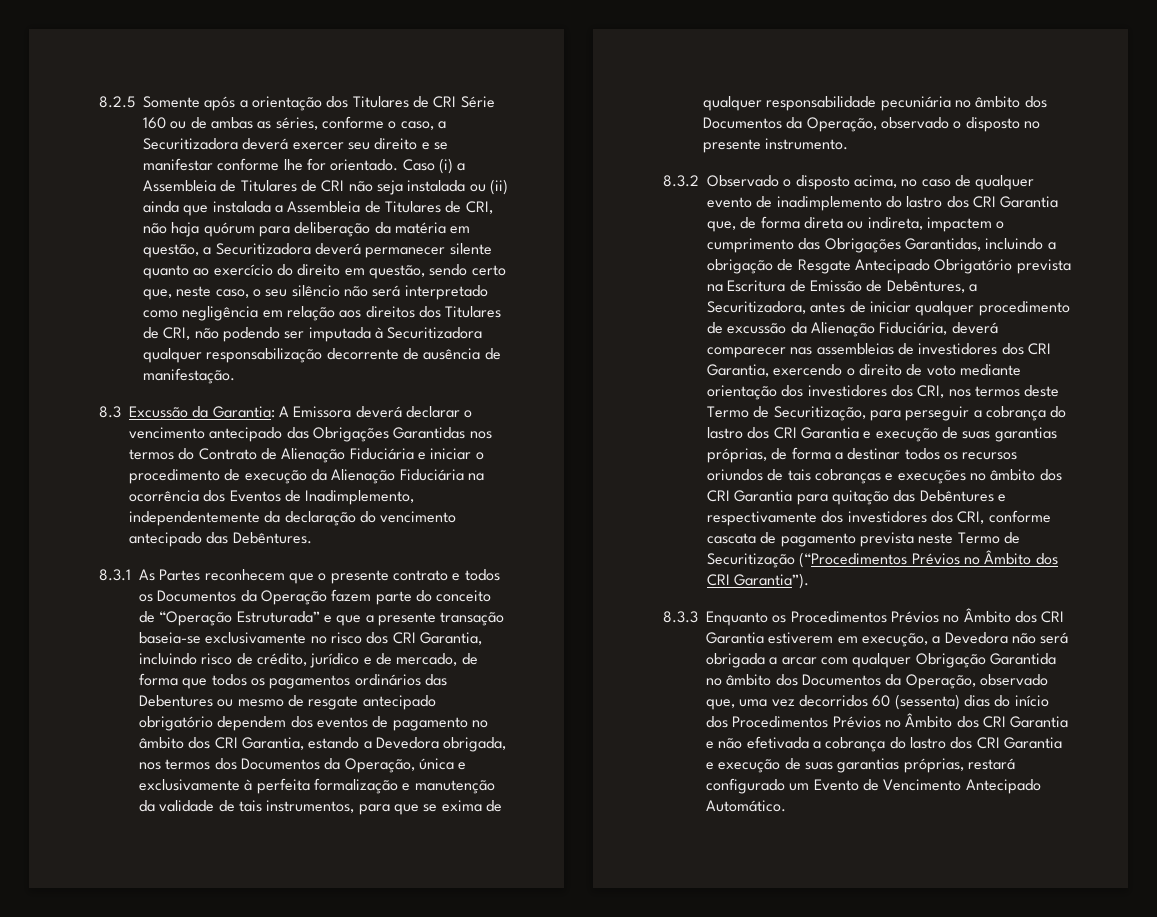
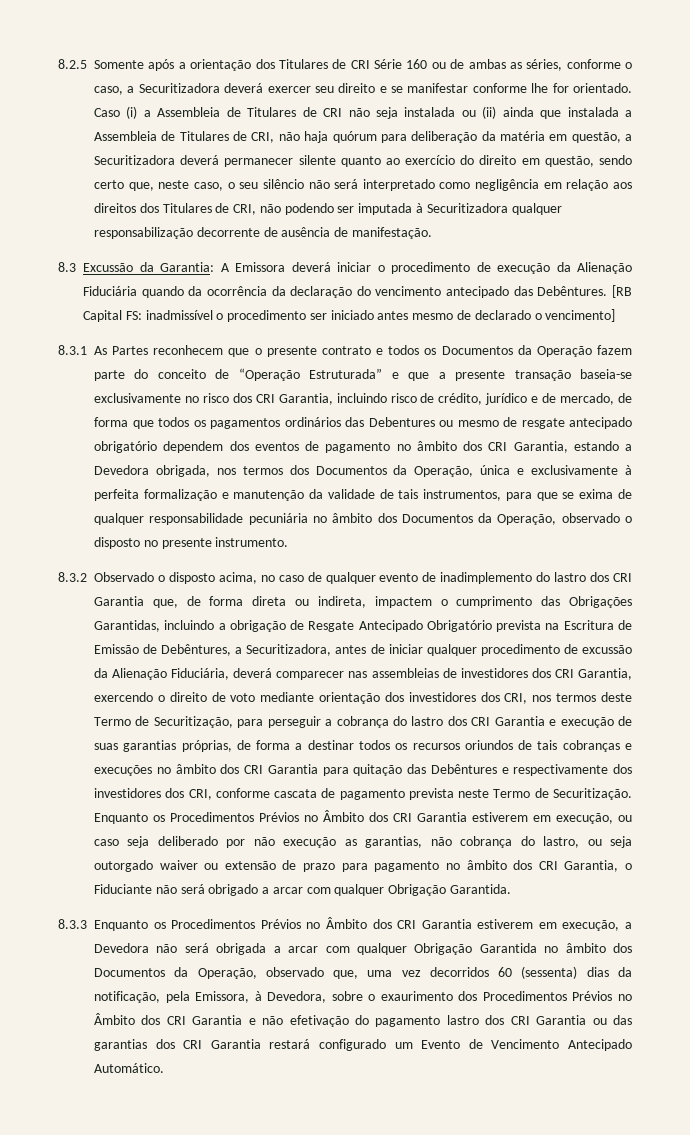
- 8.3 Excussão da Garantia: A Emissora deverá declarar o vencimento antecipado das Obrigações Garantidas nos termos do Contrato de Alienação Fiduciária e iniciar o procedimento de execução da Alienação Fiduciária na ocorrência dos Eventos de Inadimplemento, independentemente da declaração do vencimento antecipado das Debêntures.
+ 8.3 Excussão da Garantia: A Emissora deverá iniciar o procedimento de execução da Alienação Fiduciária quando da ocorrência da declaração do vencimento antecipado das Debêntures. [RB Capital FS: inadmissível o procedimento ser iniciado antes mesmo de declarado o vencimento]
- 8.3.2 Observado o disposto acima, no caso de qualquer evento de inadimplemento do lastro dos CRI Garantia que, de forma direta ou indireta, impactem o cumprimento das Obrigações Garantidas, incluindo a obrigação de Resgate Antecipado Obrigatório prevista na Escritura de Emissão de Debêntures, a Securitizadora, antes de iniciar qualquer procedimento de excussão da Alienação Fiduciária, deverá comparecer nas assembleias de investidores dos CRI Garantia, exercendo o direito de voto mediante orientação dos investidores dos CRI, nos termos deste Termo de Securitização, para perseguir a cobrança do lastro dos CRI Garantia e execução de suas garantias próprias, de forma a destinar todos os recursos oriundos de tais cobranças e execuções no âmbito dos CRI Garantia para quitação das Debêntures e respectivamente dos investidores dos CRI, conforme cascata de pagamento prevista neste Termo de Securitização (“Procedimentos Prévios no Âmbito dos CRI Garantia”).
+ 8.3.2 Observado o disposto acima, no caso de qualquer evento de inadimplemento do lastro dos CRI Garantia que, de forma direta ou indireta, impactem o cumprimento das Obrigações Garantidas, incluindo a obrigação de Resgate Antecipado Obrigatório prevista na Escritura de Emissão de Debêntures, a Securitizadora, antes de iniciar qualquer procedimento de excussão da Alienação Fiduciária, deverá comparecer nas assembleias de investidores dos CRI Garantia, exercendo o direito de voto mediante orientação dos investidores dos CRI, nos termos deste Termo de Securitização, para perseguir a cobrança do lastro dos CRI Garantia e execução de suas garantias próprias, de forma a destinar todos os recursos oriundos de tais cobranças e execuções no âmbito dos CRI Garantia para quitação das Debêntures e respectivamente dos investidores dos CRI, conforme cascata de pagamento prevista neste Termo de Securitização. Enquanto os Procedimentos Prévios no Âmbito dos CRI Garantia estiverem em execução, ou caso seja deliberado por não execução as garantias, não cobrança do lastro, ou seja outorgado waiver ou extensão de prazo para pagamento no âmbito dos CRI Garantia, o Fiduciante não será obrigado a arcar com qualquer Obrigação Garantida.
- 8.3.3 Enquanto os Procedimentos Prévios no Âmbito dos CRI Garantia estiverem em execução, a Devedora não será obrigada a arcar com qualquer Obrigação Garantida no âmbito dos Documentos da Operação, observado que, uma vez decorridos 60 (sessenta) dias do início dos Procedimentos Prévios no Âmbito dos CRI Garantia e não efetivada a cobrança do lastro dos CRI Garantia e execução de suas garantias próprias, restará configurado um Evento de Vencimento Antecipado Automático.
+ 8.3.3 Enquanto os Procedimentos Prévios no Âmbito dos CRI Garantia estiverem em execução, a Devedora não será obrigada a arcar com qualquer Obrigação Garantida no âmbito dos Documentos da Operação, observado que, uma vez decorridos 60 (sessenta) dias da notificação, pela Emissora, à Devedora, sobre o exaurimento dos Procedimentos Prévios no Âmbito dos CRI Garantia e não efetivação do pagamento lastro dos CRI Garantia ou das garantias dos CRI Garantia restará configurado um Evento de Vencimento Antecipado Automático.

